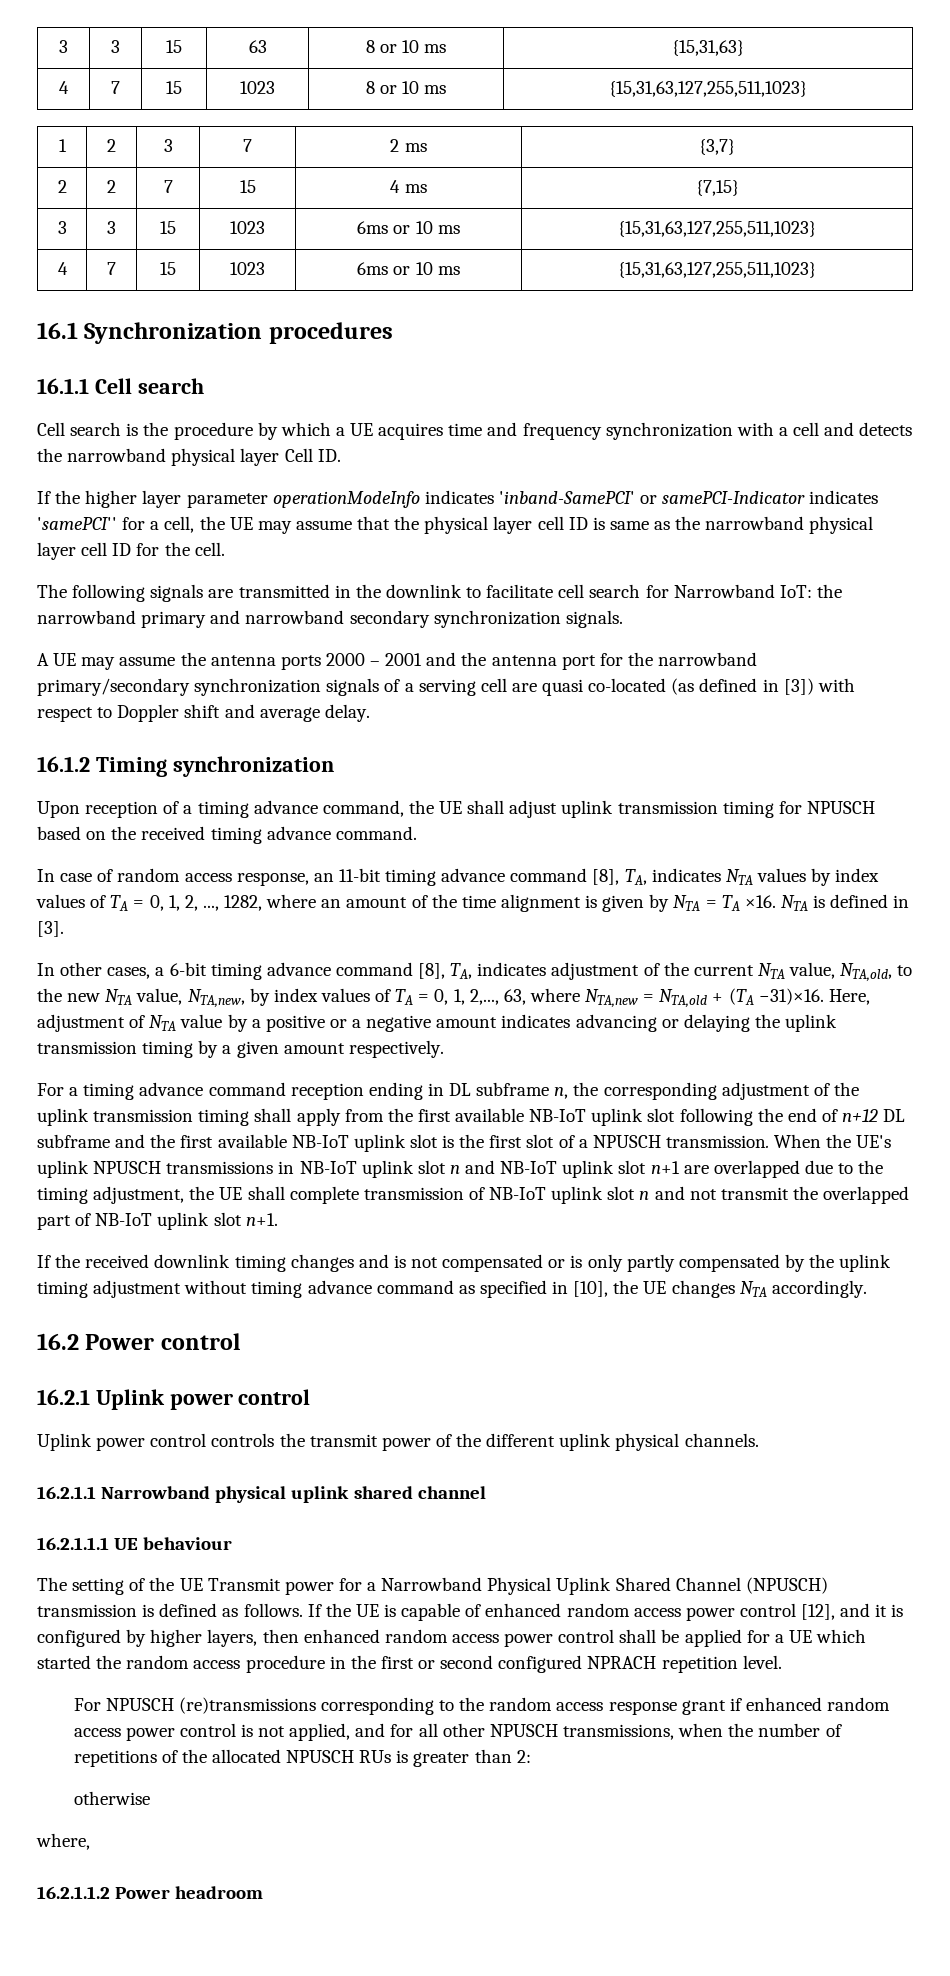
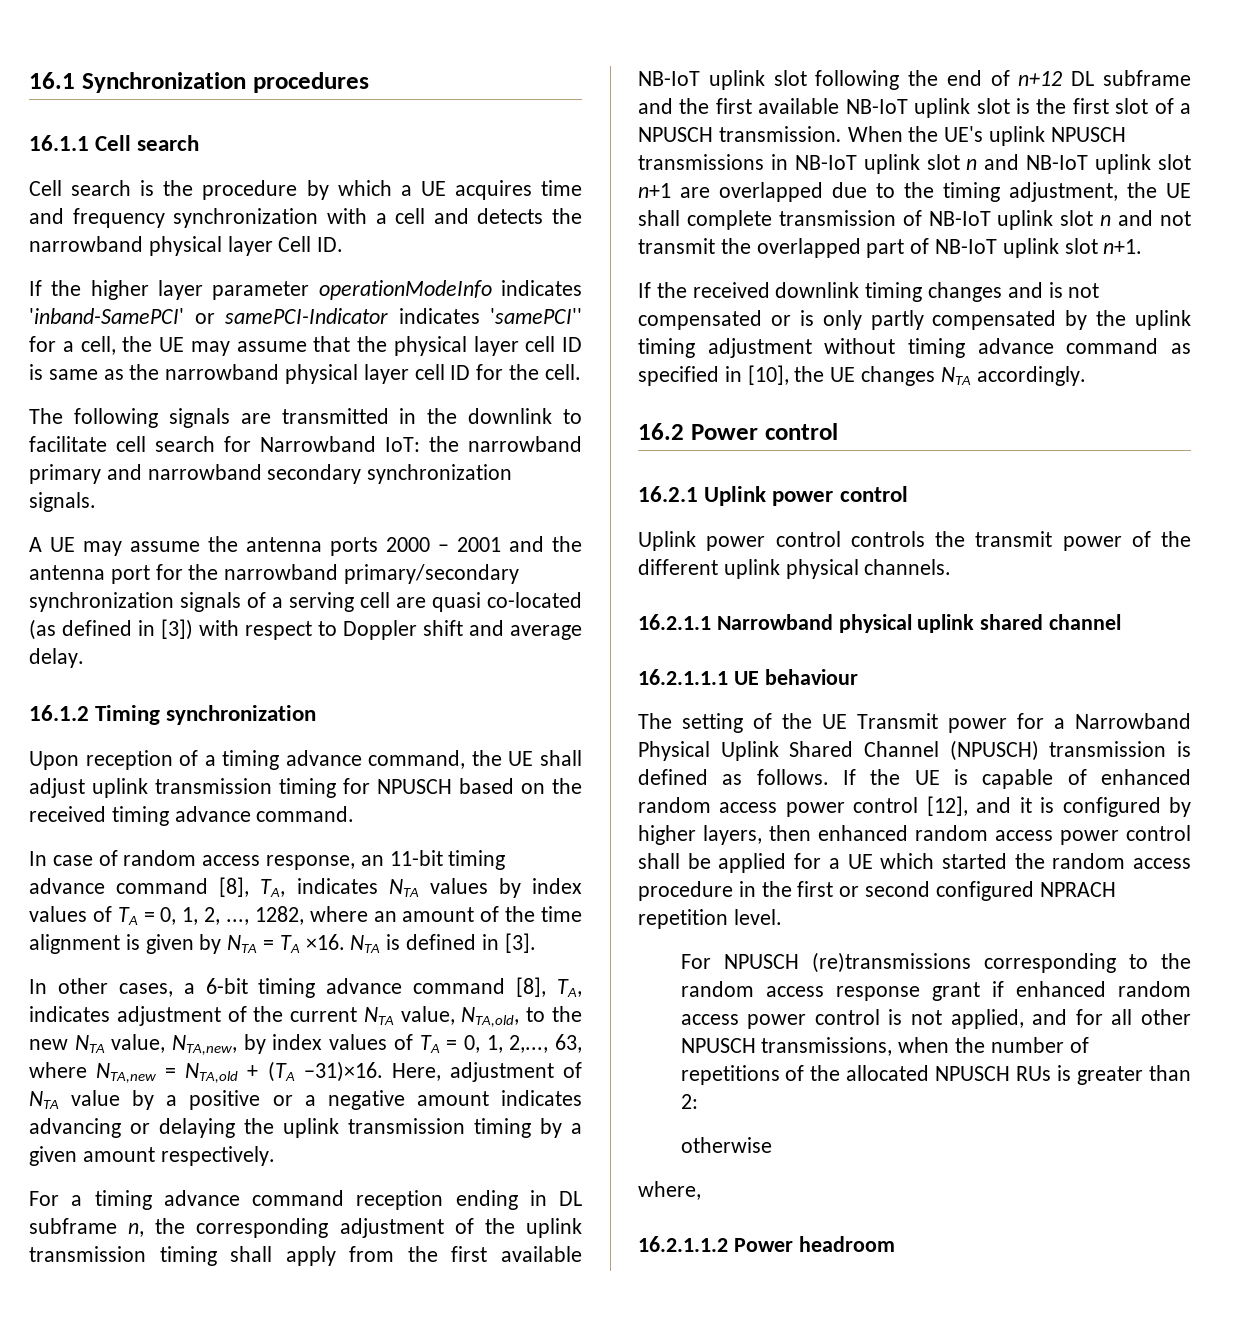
- 3 | 3 | 15 | 63 | 8 or 10 ms | {15,31,63}
- 4 | 7 | 15 | 1023 | 8 or 10 ms | {15,31,63,127,255,511,1023}
- 1 | 2 | 3 | 7 | 2 ms | {3,7}
- 2 | 2 | 7 | 15 | 4 ms | {7,15}
- 3 | 3 | 15 | 1023 | 6ms or 10 ms | {15,31,63,127,255,511,1023}
- 4 | 7 | 15 | 1023 | 6ms or 10 ms | {15,31,63,127,255,511,1023}

